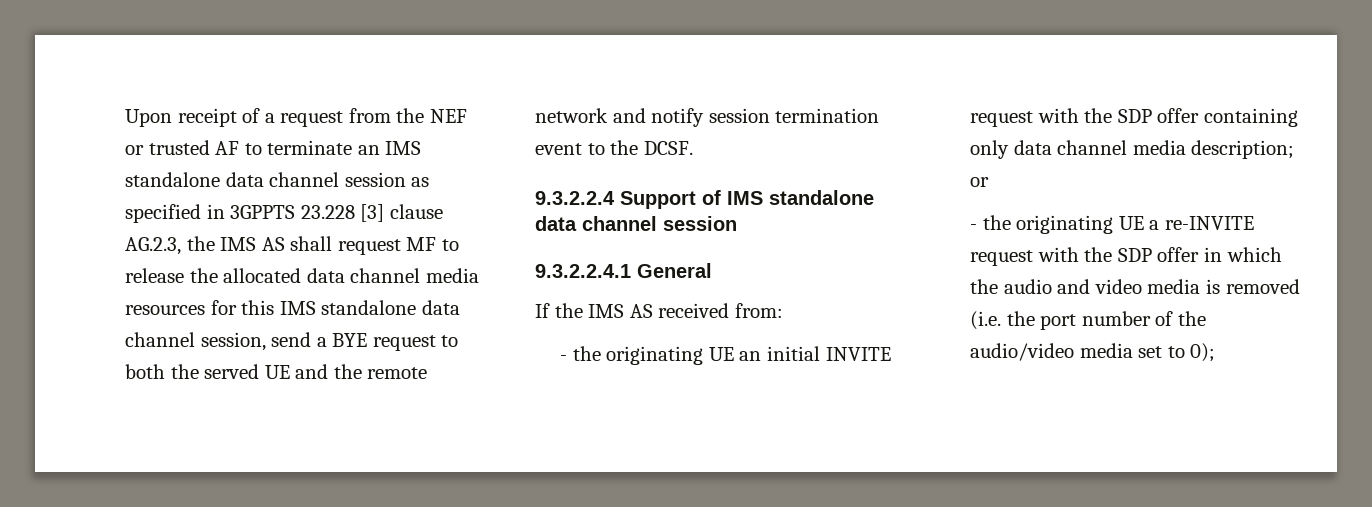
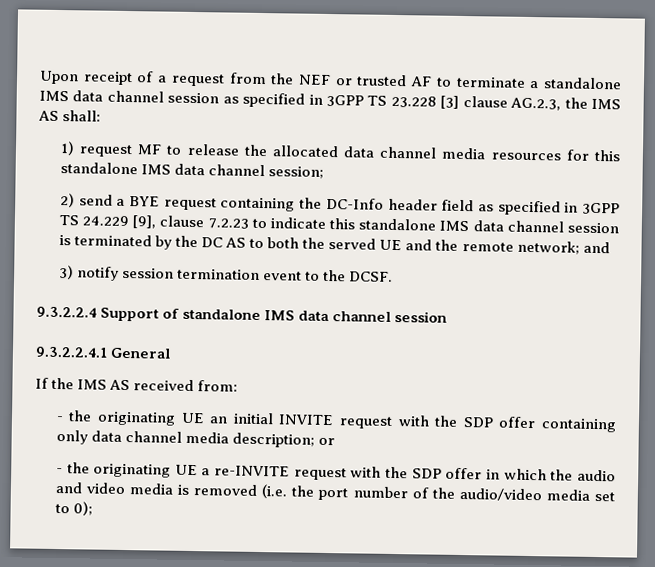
- Upon receipt of a request from the NEF or trusted AF to terminate an IMS standalone data channel session as specified in 3GPPTS 23.228 [3] clause AG.2.3, the IMS AS shall request MF to release the allocated data channel media resources for this IMS standalone data channel session, send a BYE request to both the served UE and the remote network and notify session termination event to the DCSF.
+ Upon receipt of a request from the NEF or trusted AF to terminate a standalone IMS data channel session as specified in 3GPP TS 23.228 [3] clause AG.2.3, the IMS AS shall:
+ 1) request MF to release the allocated data channel media resources for this standalone IMS data channel session;
+ 2) send a BYE request containing the DC-Info header field as specified in 3GPP TS 24.229 [9], clause 7.2.23 to indicate this standalone IMS data channel session is terminated by the DC AS to both the served UE and the remote network; and
+ 3) notify session termination event to the DCSF.
- 9.3.2.2.4 Support of IMS standalone data channel session
+ 9.3.2.2.4 Support of standalone IMS data channel session

